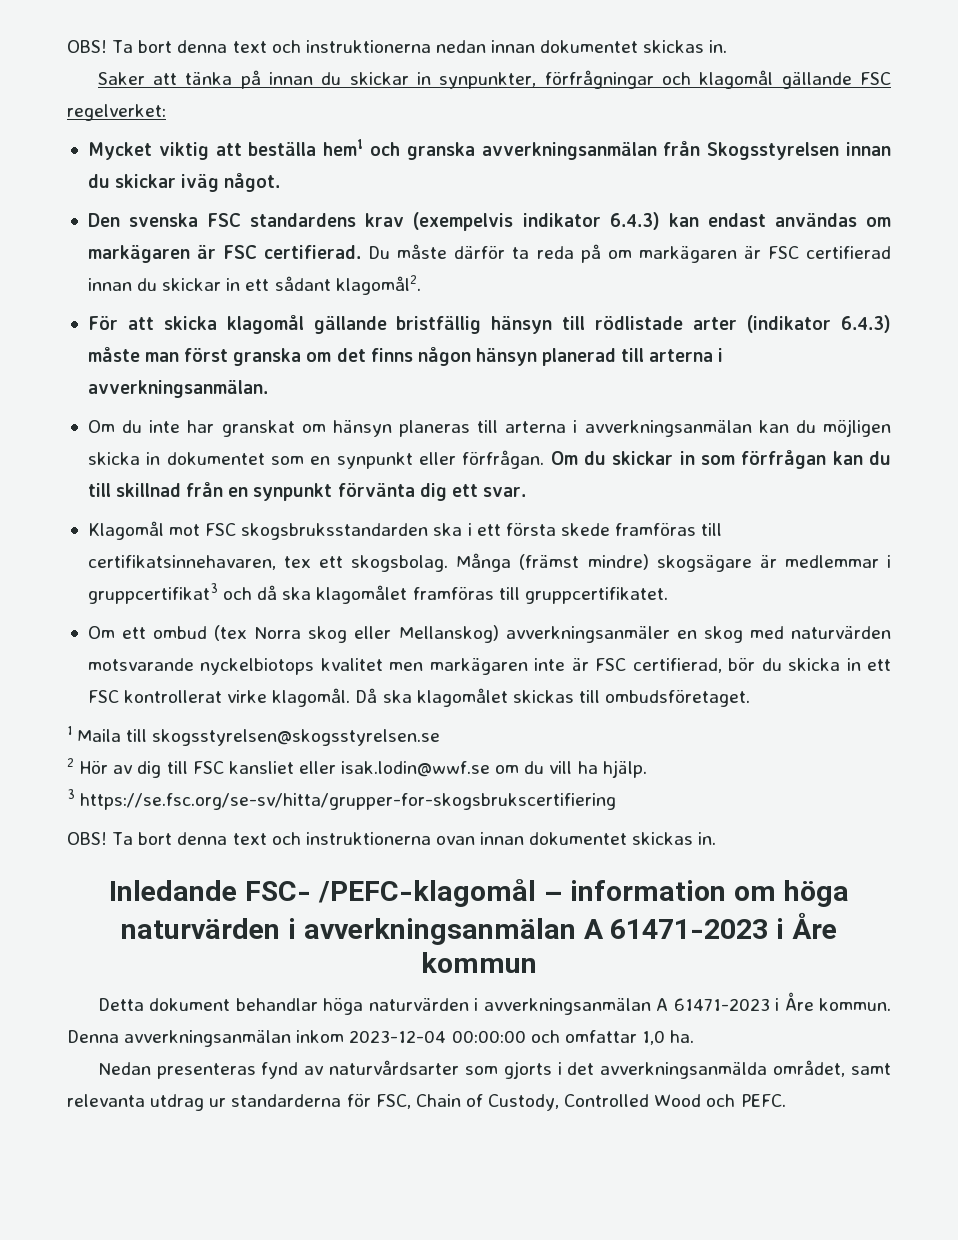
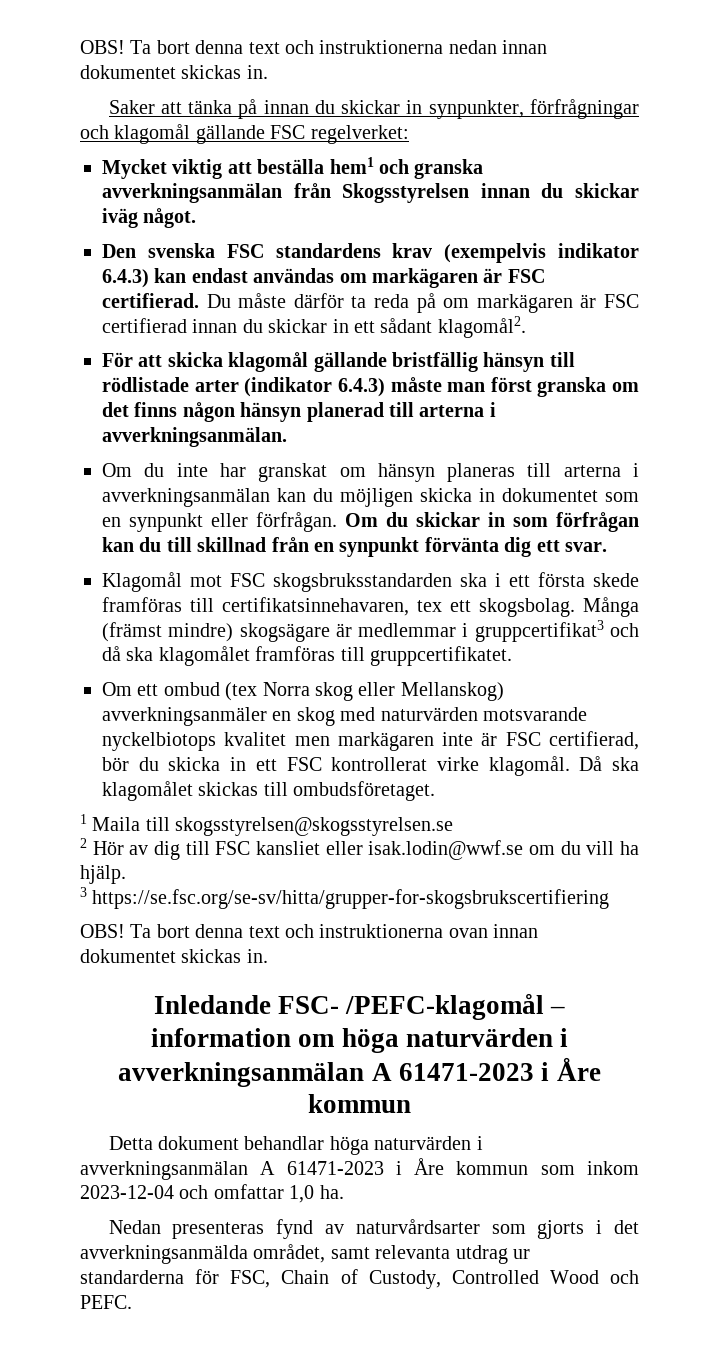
- Detta dokument behandlar höga naturvärden i avverkningsanmälan A 61471-2023 i Åre kommun. Denna avverkningsanmälan inkom 2023-12-04 00:00:00 och omfattar 1,0 ha.
+ Detta dokument behandlar höga naturvärden i avverkningsanmälan A 61471-2023 i Åre kommun som inkom 2023-12-04 och omfattar 1,0 ha.

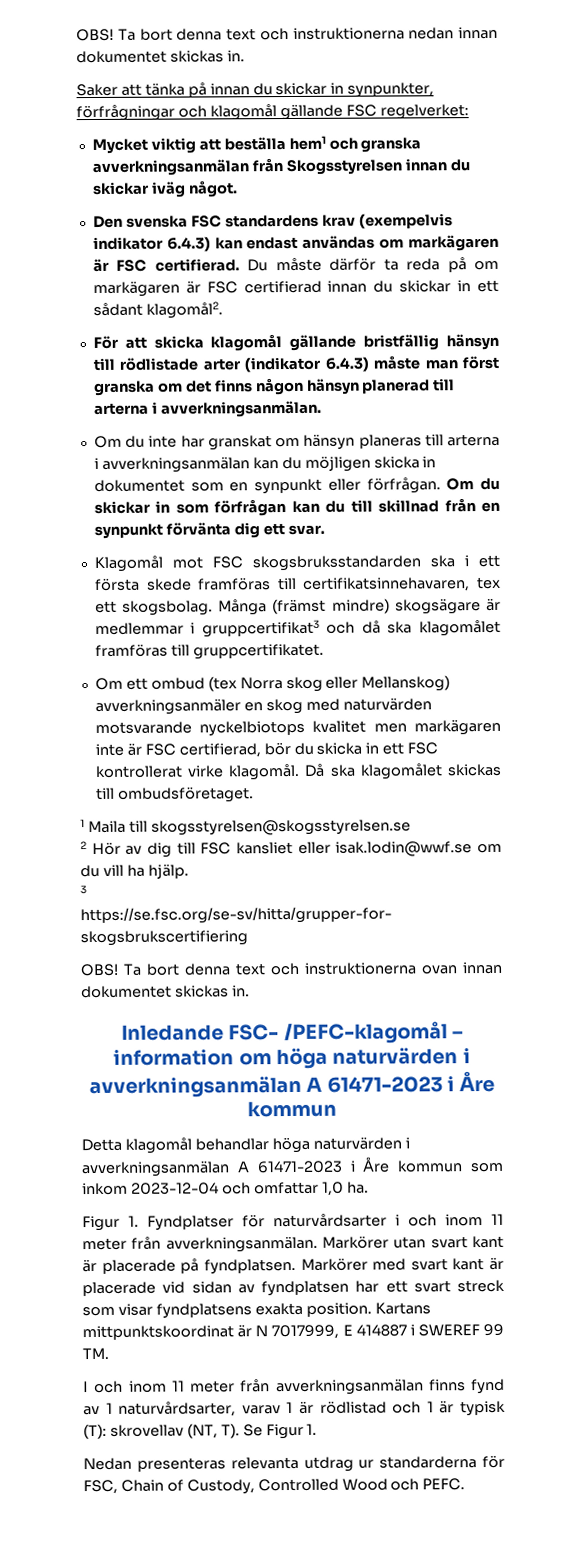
- Detta dokument behandlar höga naturvärden i avverkningsanmälan A 61471-2023 i Åre kommun som inkom 2023-12-04 och omfattar 1,0 ha.
+ Detta klagomål behandlar höga naturvärden i avverkningsanmälan A 61471-2023 i Åre kommun som inkom 2023-12-04 och omfattar 1,0 ha.
- Nedan presenteras fynd av naturvårdsarter som gjorts i det avverkningsanmälda området, samt relevanta utdrag ur standarderna för FSC, Chain of Custody, Controlled Wood och PEFC.
+ Figur 1. Fyndplatser för naturvårdsarter i och inom 11 meter från avverkningsanmälan. Markörer utan svart kant är placerade på fyndplatsen. Markörer med svart kant är placerade vid sidan av fyndplatsen har ett svart streck som visar fyndplatsens exakta position. Kartans mittpunktskoordinat är N 7017999, E 414887 i SWEREF 99 TM.
+ I och inom 11 meter från avverkningsanmälan finns fynd av 1 naturvårdsarter, varav 1 är rödlistad och 1 är typisk (T): skrovellav (NT, T). Se Figur 1.
+ Nedan presenteras relevanta utdrag ur standarderna för FSC, Chain of Custody, Controlled Wood och PEFC.

